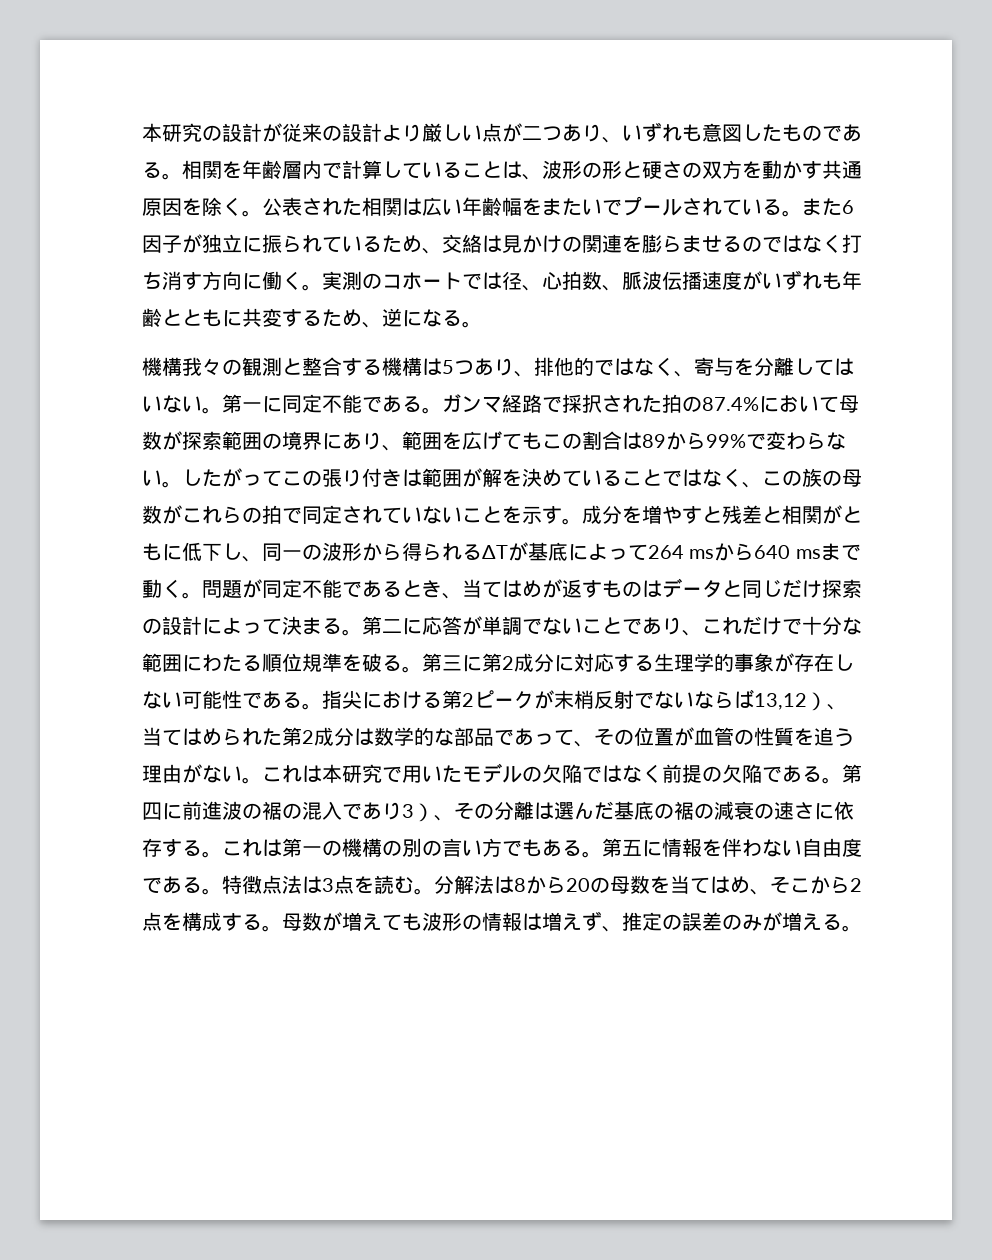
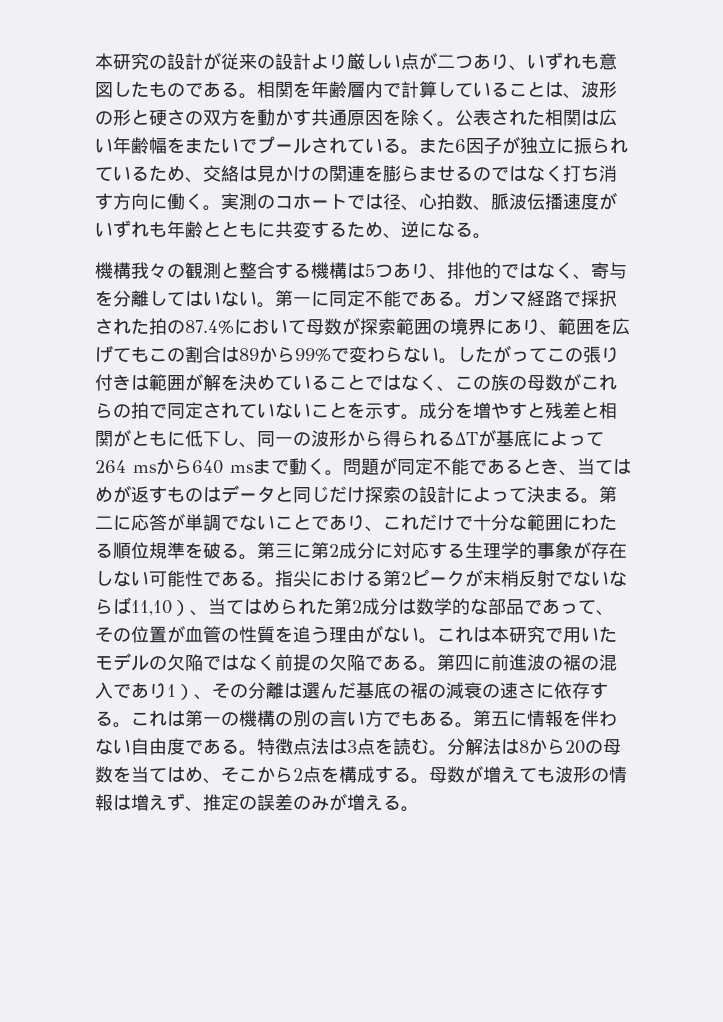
- 指尖における第2ピークが末梢反射でないならば13,12）、当てはめられた第2成分は数学的な部品であって、その位置が血管の性質を追う理由がない。
+ 指尖における第2ピークが末梢反射でないならば11,10）、当てはめられた第2成分は数学的な部品であって、その位置が血管の性質を追う理由がない。
- 第四に前進波の裾の混入であり3）、その分離は選んだ基底の裾の減衰の速さに依存する。
+ 第四に前進波の裾の混入であり1）、その分離は選んだ基底の裾の減衰の速さに依存する。

